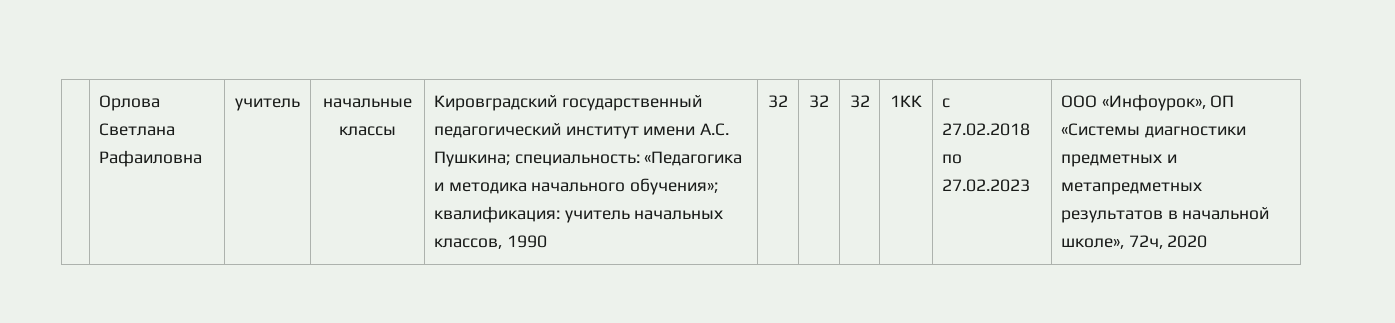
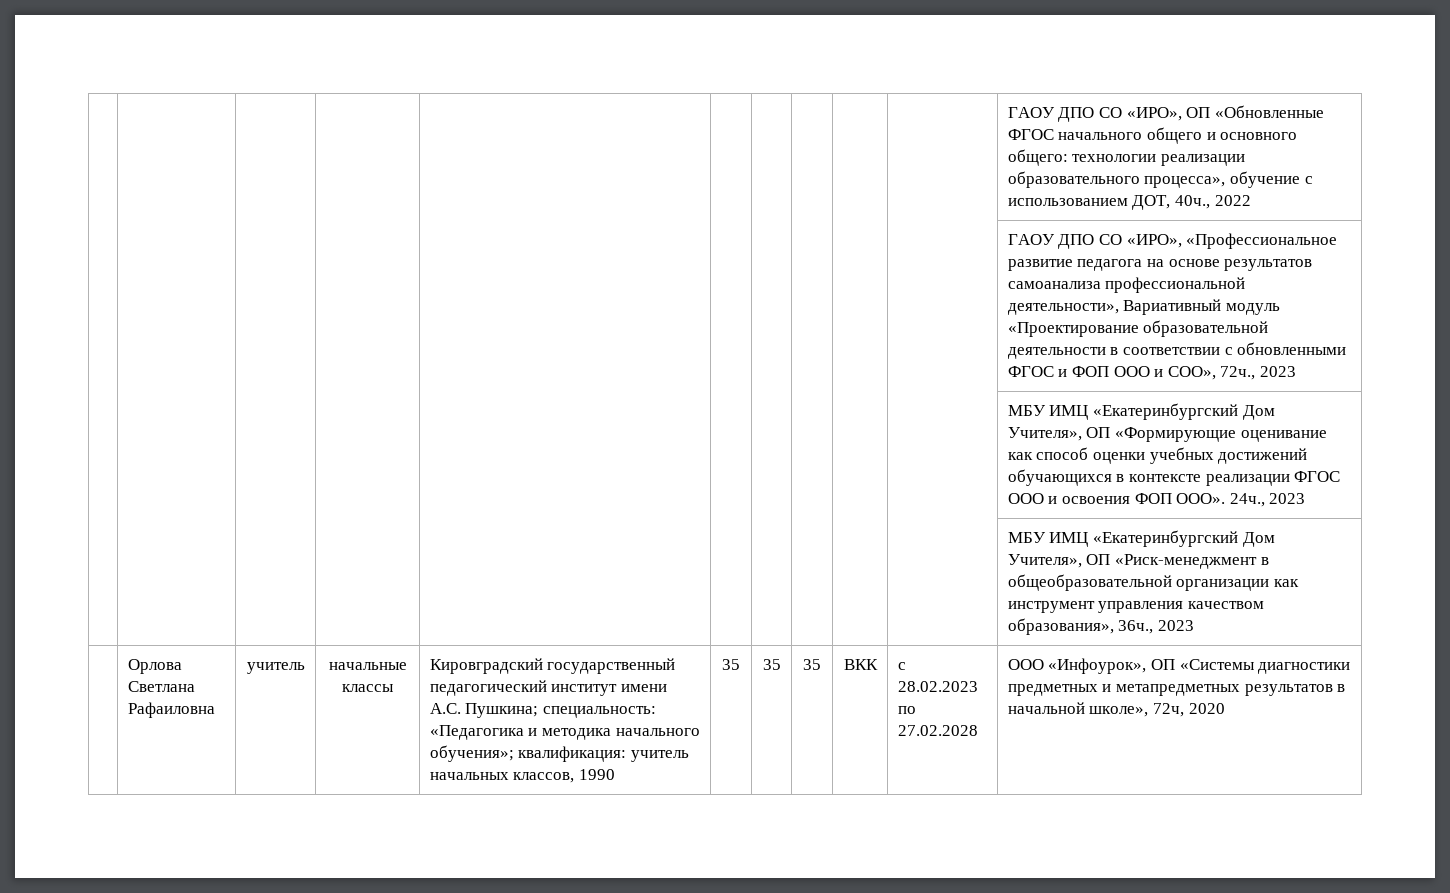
+ ГАОУ ДПО СО «ИРО», ОП «Обновленные ФГОС начального общего и основного общего: технологии реализации образовательного процесса», обучение с использованием ДОТ, 40ч., 2022
+ | | | | | | | | | | ГАОУ ДПО СО «ИРО», «Профессиональное развитие педагога на основе результатов самоанализа профессиональной деятельности», Вариативный модуль «Проектирование образовательной деятельности в соответствии с обновленными ФГОС и ФОП ООО и СОО», 72ч., 2023
+ | | | | | | | | | | МБУ ИМЦ «Екатеринбургский Дом Учителя», ОП «Формирующие оценивание как способ оценки учебных достижений обучающихся в контексте реализации ФГОС ООО и освоения ФОП ООО». 24ч., 2023
+ | | | | | | | | | | МБУ ИМЦ «Екатеринбургский Дом Учителя», ОП «Риск-менеджмент в общеобразовательной организации как инструмент управления качеством образования», 36ч., 2023
- 32 | 32 | 32 | 1КК | с 27.02.2018 по 27.02.2023
+ 35 | 35 | 35 | ВКК | с 28.02.2023 по 27.02.2028

